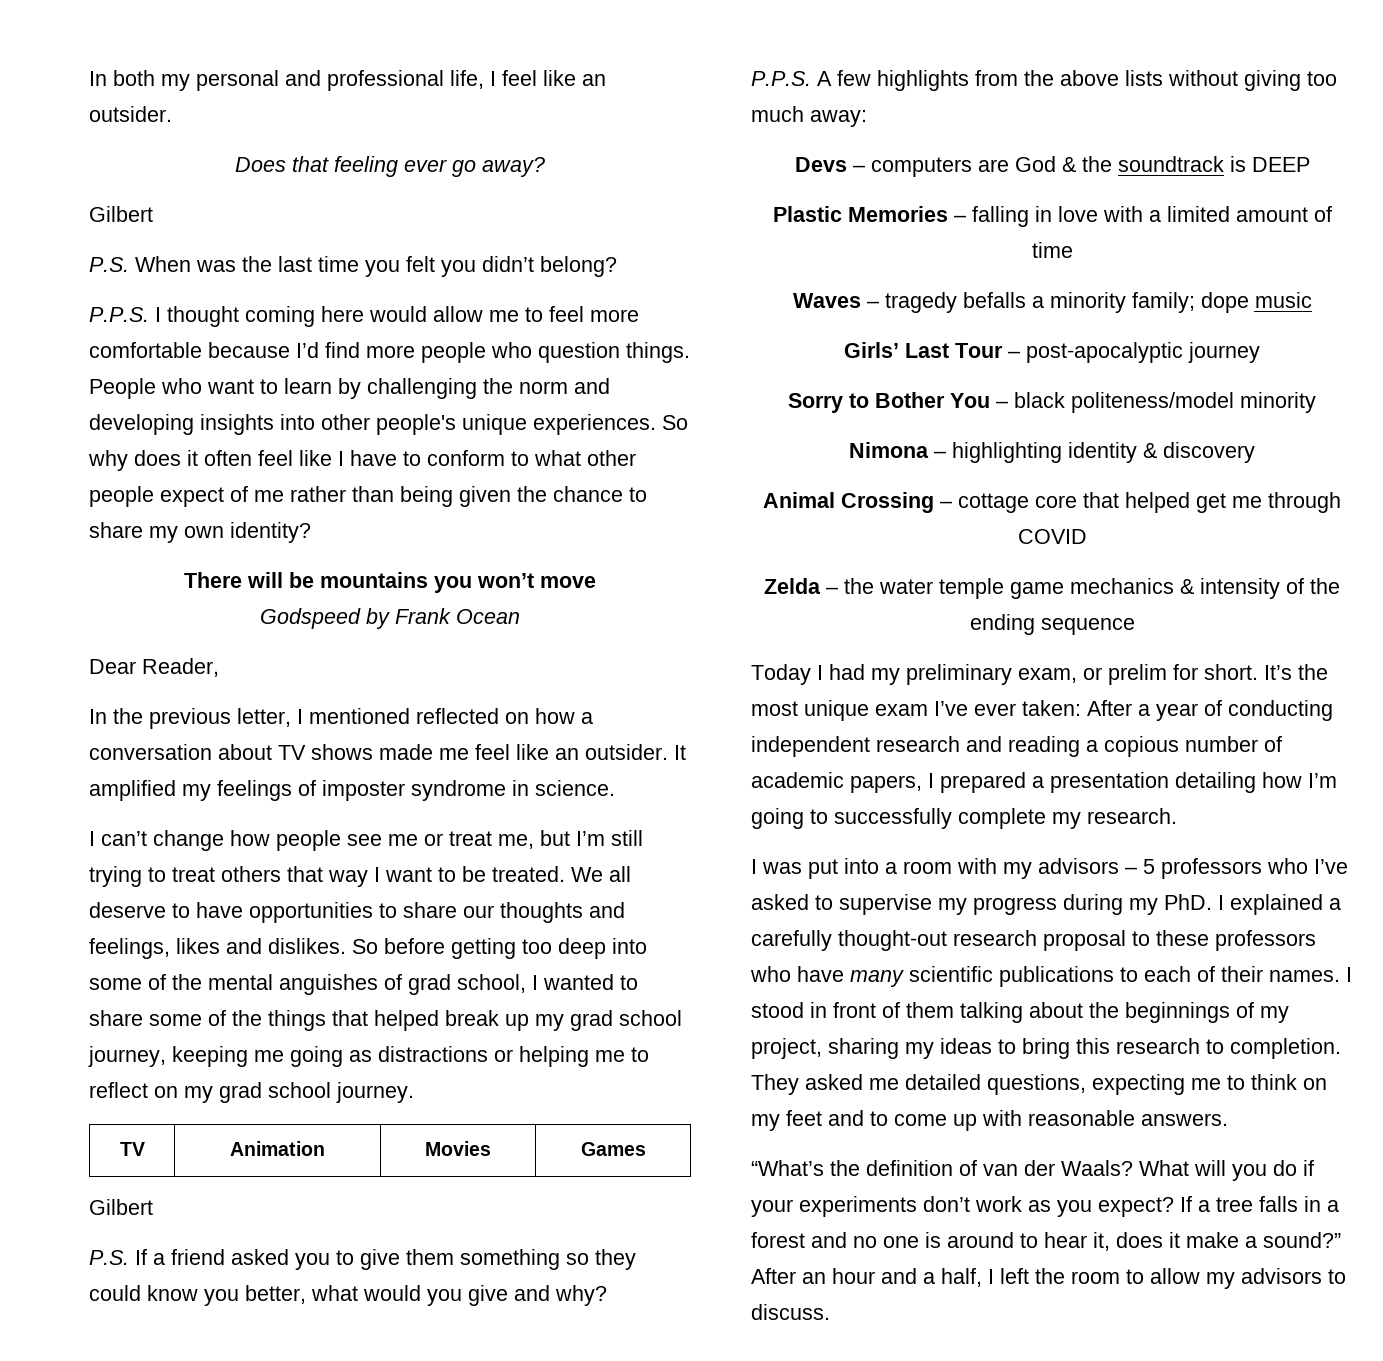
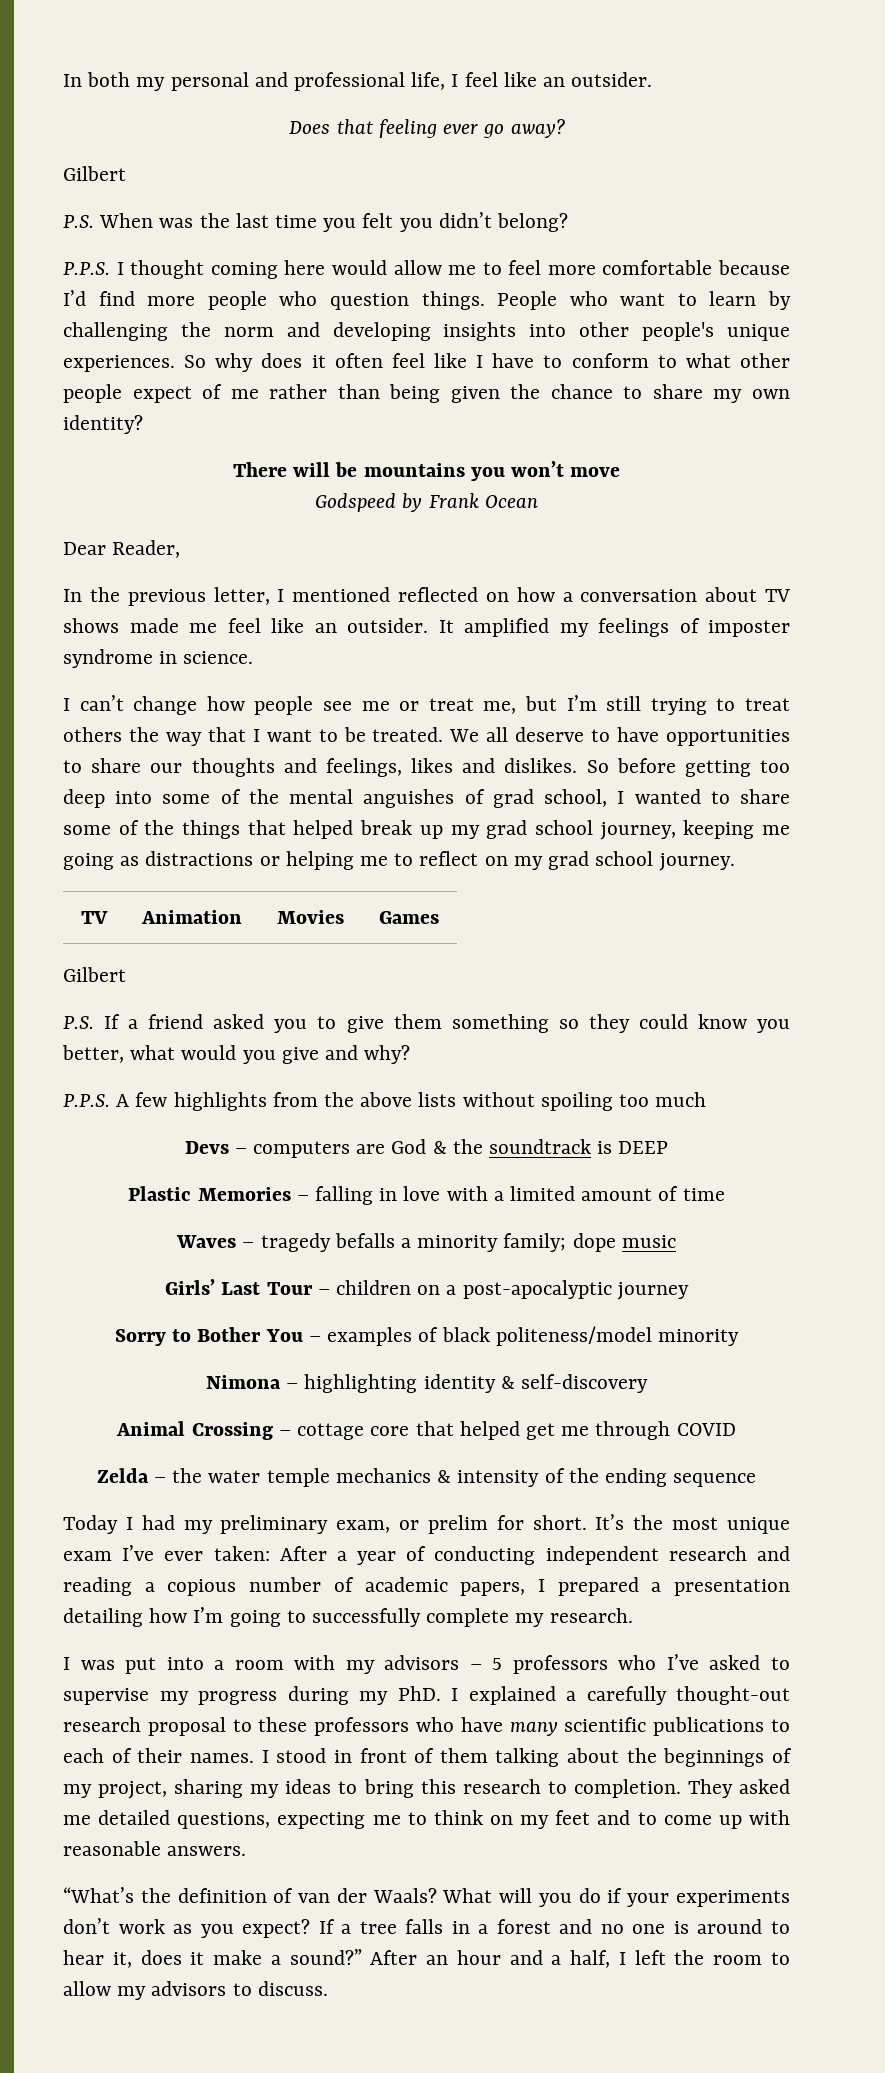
- I can’t change how people see me or treat me, but I’m still trying to treat others that way I want to be treated.
+ I can’t change how people see me or treat me, but I’m still trying to treat others the way that I want to be treated.
- P.P.S. A few highlights from the above lists without giving too much away:
+ P.P.S. A few highlights from the above lists without spoiling too much
- Girls’ Last Tour – post-apocalyptic journey
+ Girls’ Last Tour – children on a post-apocalyptic journey
- Sorry to Bother You – black politeness/model minority
+ Sorry to Bother You – examples of black politeness/model minority
- Nimona – highlighting identity & discovery
+ Nimona – highlighting identity & self-discovery
- Zelda – the water temple game mechanics & intensity of the ending sequence
+ Zelda – the water temple mechanics & intensity of the ending sequence

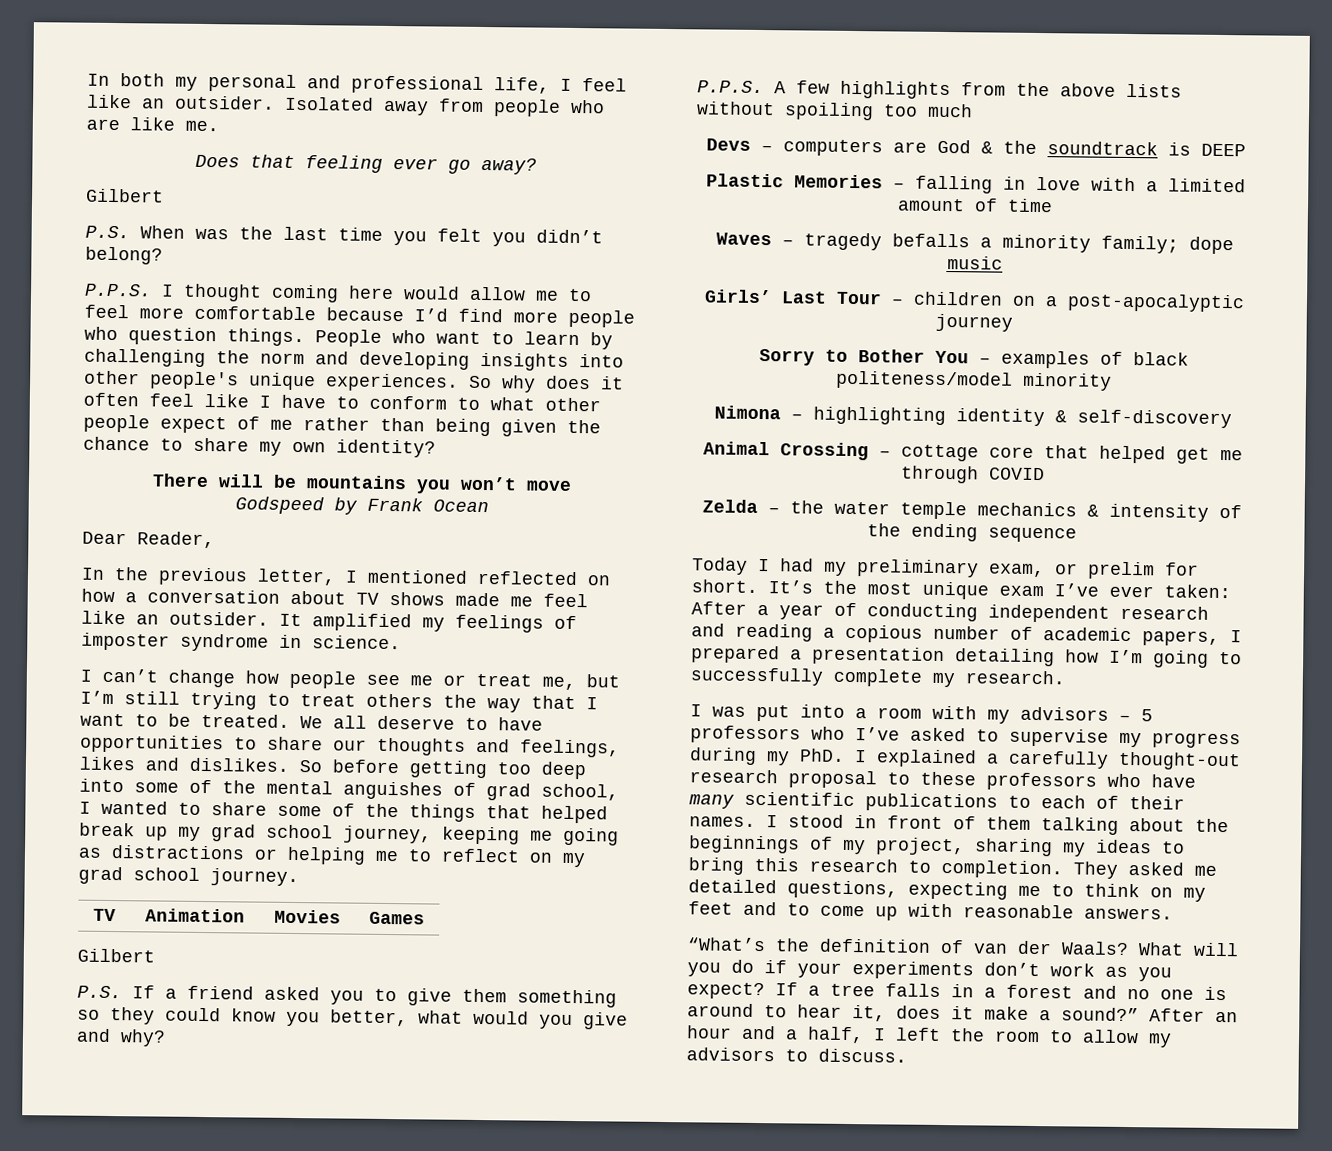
+ Isolated away from people who are like me.

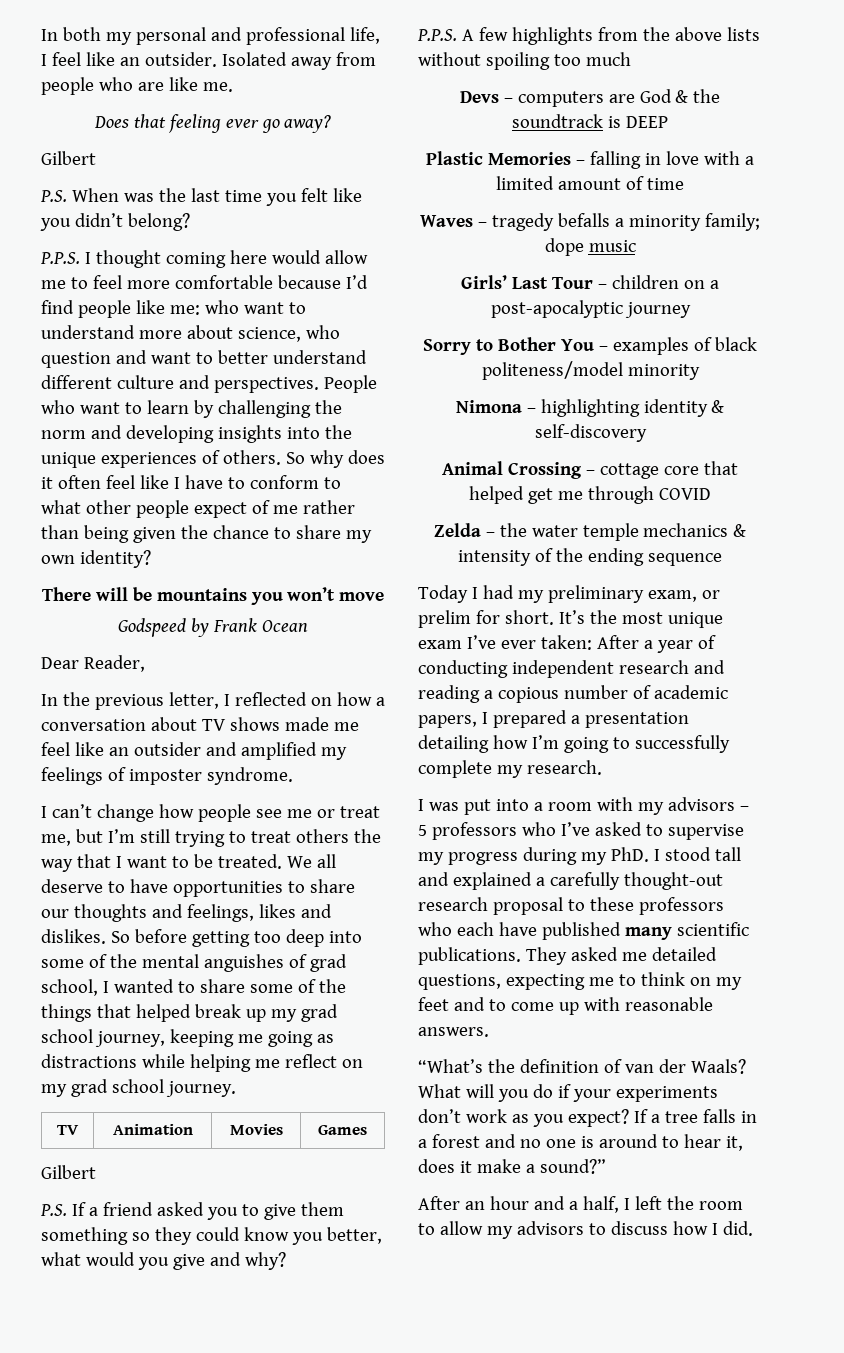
- P.S. When was the last time you felt you didn’t belong?
+ P.S. When was the last time you felt like you didn’t belong?
- P.P.S. I thought coming here would allow me to feel more comfortable because I’d find more people who question things.
+ P.P.S. I thought coming here would allow me to feel more comfortable because I’d find people like me: who want to understand more about science, who question and want to better understand different culture and perspectives.
- People who want to learn by challenging the norm and developing insights into other people's unique experiences.
+ People who want to learn by challenging the norm and developing insights into the unique experiences of others.
- In the previous letter, I mentioned reflected on how a conversation about TV shows made me feel like an outsider. It amplified my feelings of imposter syndrome in science.
+ In the previous letter, I reflected on how a conversation about TV shows made me feel like an outsider and amplified my feelings of imposter syndrome.
- So before getting too deep into some of the mental anguishes of grad school, I wanted to share some of the things that helped break up my grad school journey, keeping me going as distractions or helping me to reflect on my grad school journey.
+ So before getting too deep into some of the mental anguishes of grad school, I wanted to share some of the things that helped break up my grad school journey, keeping me going as distractions while helping me reflect on my grad school journey.
- I was put into a room with my advisors – 5 professors who I’ve asked to supervise my progress during my PhD. I explained a carefully thought-out research proposal to these professors who have many scientific publications to each of their names. I stood in front of them talking about the beginnings of my project, sharing my ideas to bring this research to completion.
+ I was put into a room with my advisors – 5 professors who I’ve asked to supervise my progress during my PhD. I stood tall and explained a carefully thought-out research proposal to these professors who each have published many scientific publications.
- If a tree falls in a forest and no one is around to hear it, does it make a sound?” After an hour and a half, I left the room to allow my advisors to discuss.
+ If a tree falls in a forest and no one is around to hear it, does it make a sound?”
+ After an hour and a half, I left the room to allow my advisors to discuss how I did.

